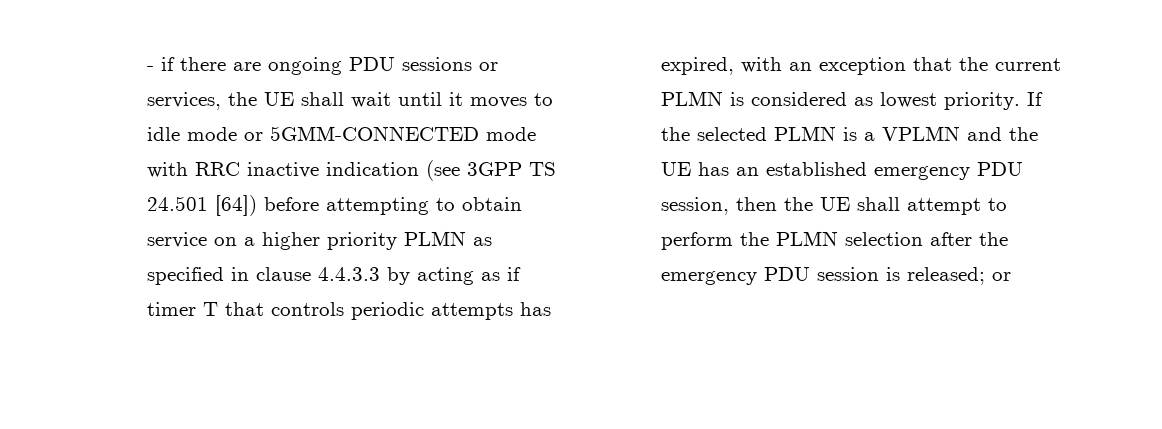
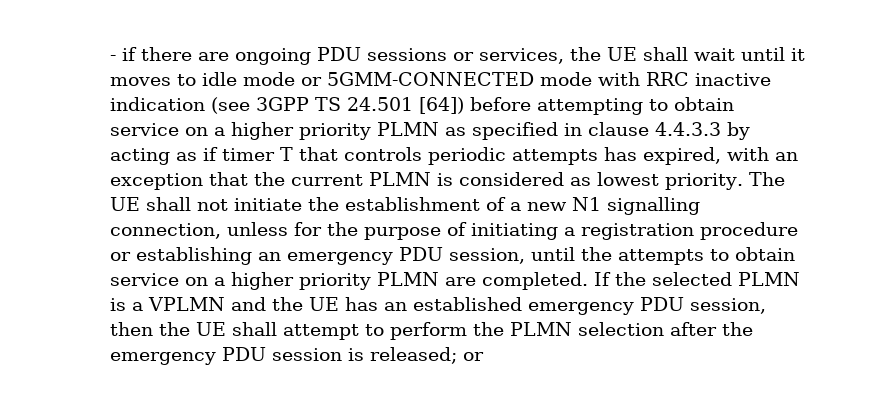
+ The UE shall not initiate the establishment of a new N1 signalling connection, unless for the purpose of initiating a registration procedure or establishing an emergency PDU session, until the attempts to obtain service on a higher priority PLMN are completed.

